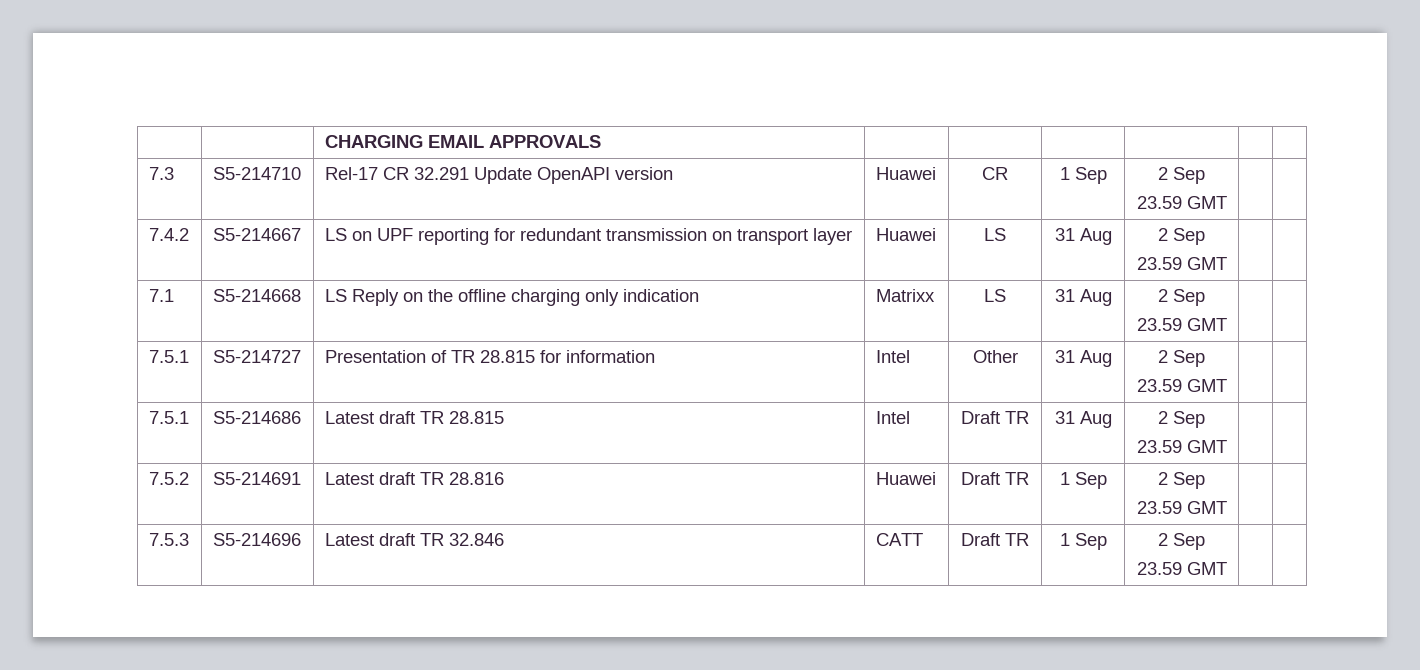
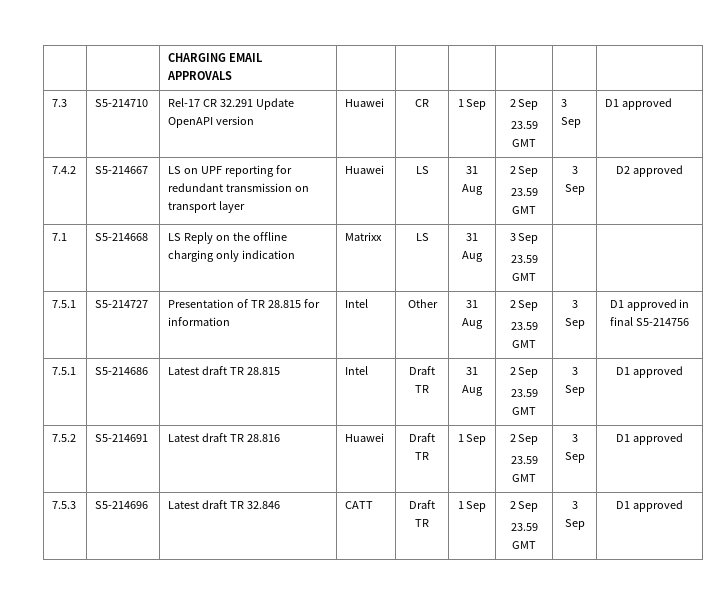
  7.3 | S5-214710 | Rel-17 CR 32.291 Update OpenAPI version | Huawei | CR | 1 Sep | 2 Sep
- 23.59 GMT | |
+ 23.59 GMT | 3 Sep | D1 approved
  7.4.2 | S5-214667 | LS on UPF reporting for redundant transmission on transport layer | Huawei | LS | 31 Aug | 2 Sep
- 23.59 GMT | |
+ 23.59 GMT | 3 Sep | D2 approved
- 7.1 | S5-214668 | LS Reply on the offline charging only indication | Matrixx | LS | 31 Aug | 2 Sep
+ 7.1 | S5-214668 | LS Reply on the offline charging only indication | Matrixx | LS | 31 Aug | 3 Sep
  7.5.1 | S5-214727 | Presentation of TR 28.815 for information | Intel | Other | 31 Aug | 2 Sep
- 23.59 GMT | |
+ 23.59 GMT | 3 Sep | D1 approved in final S5-214756
  7.5.1 | S5-214686 | Latest draft TR 28.815 | Intel | Draft TR | 31 Aug | 2 Sep
- 23.59 GMT | |
+ 23.59 GMT | 3 Sep | D1 approved
  7.5.2 | S5-214691 | Latest draft TR 28.816 | Huawei | Draft TR | 1 Sep | 2 Sep
- 23.59 GMT | |
+ 23.59 GMT | 3 Sep | D1 approved
  7.5.3 | S5-214696 | Latest draft TR 32.846 | CATT | Draft TR | 1 Sep | 2 Sep
- 23.59 GMT | |
+ 23.59 GMT | 3 Sep | D1 approved

